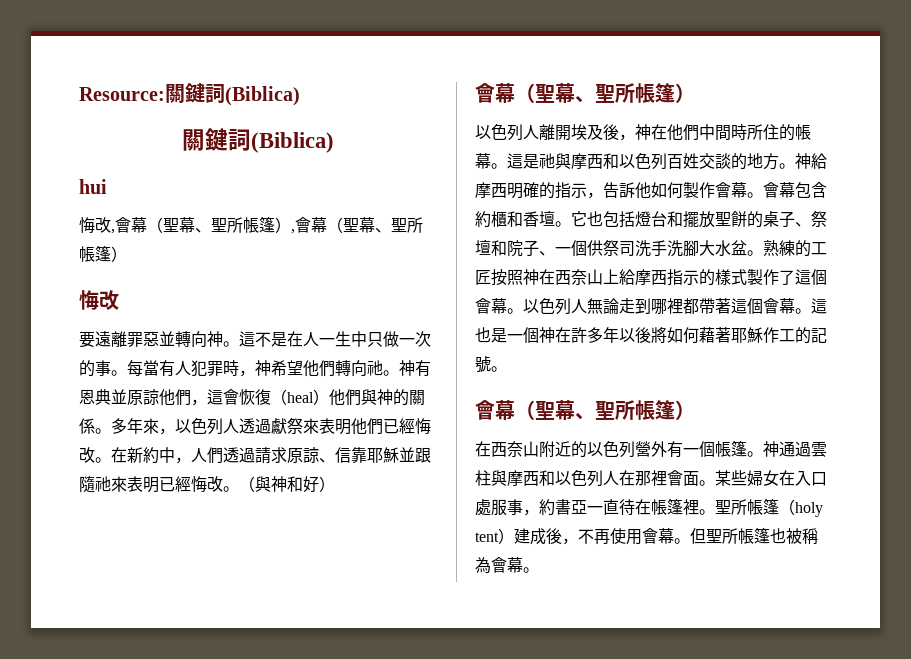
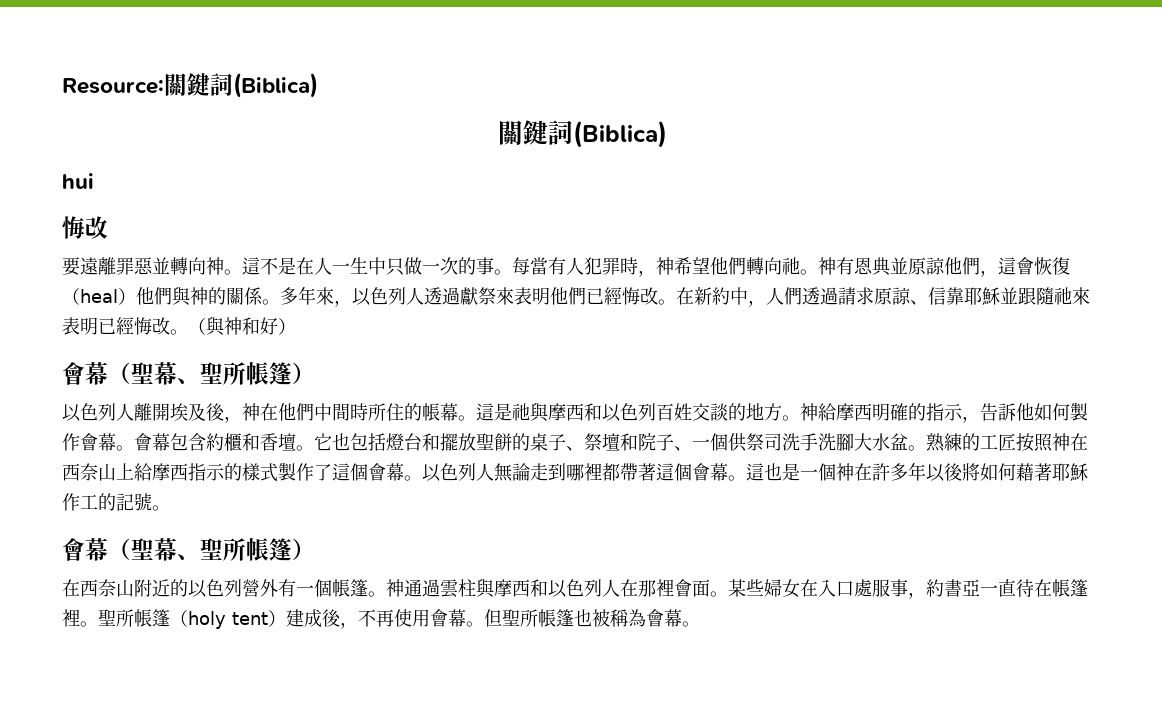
- 悔改,會幕（聖幕、聖所帳篷）,會幕（聖幕、聖所帳篷）

